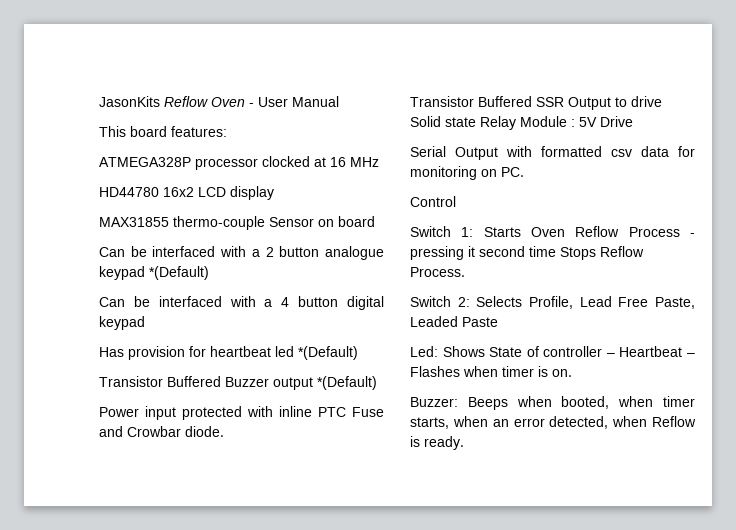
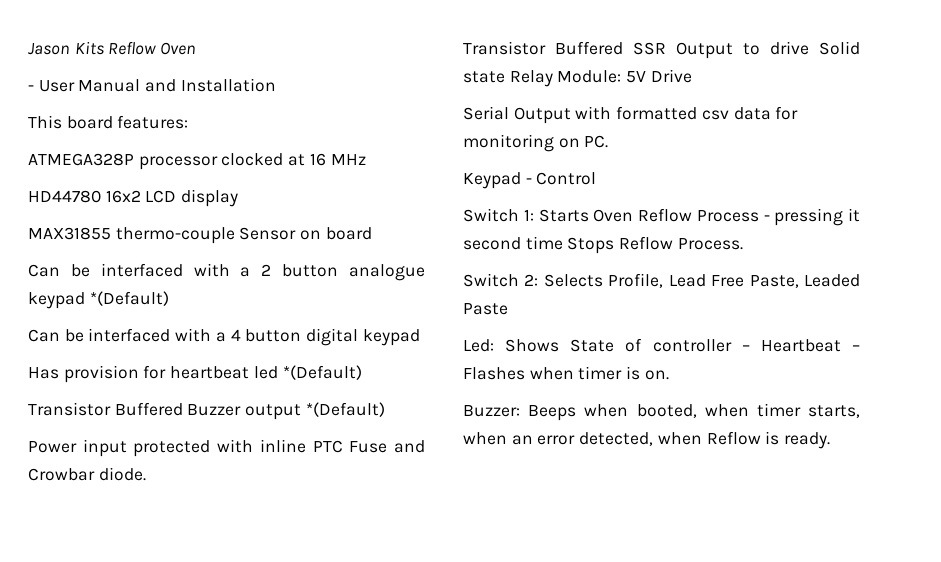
- JasonKits Reflow Oven - User Manual
+ Jason Kits Reflow Oven
+ - User Manual and Installation
- Transistor Buffered SSR Output to drive Solid state Relay Module : 5V Drive
+ Transistor Buffered SSR Output to drive Solid state Relay Module: 5V Drive
- Control
+ Keypad - Control

